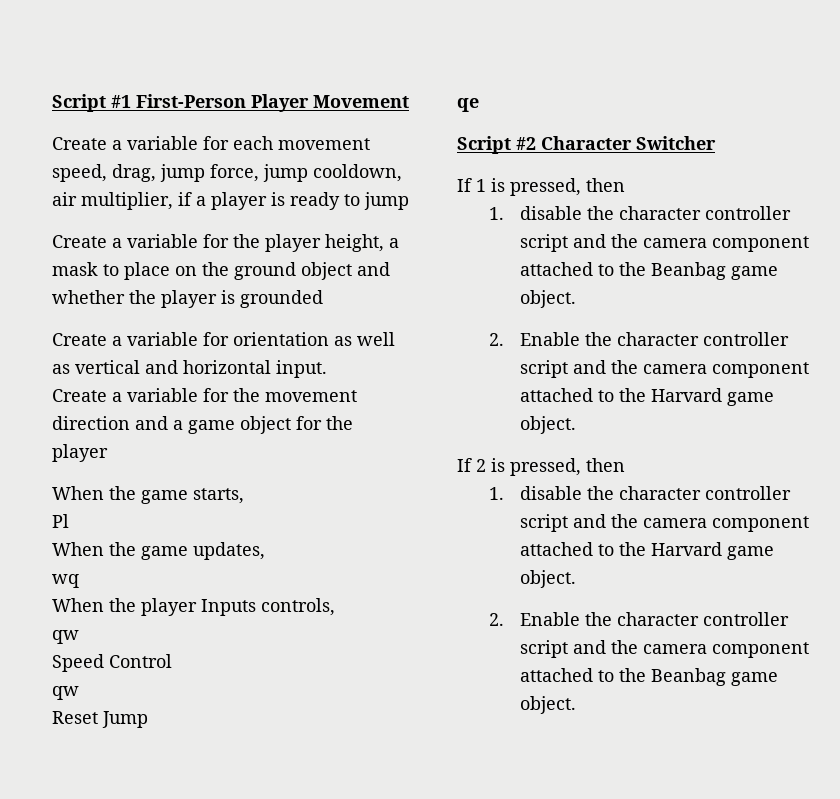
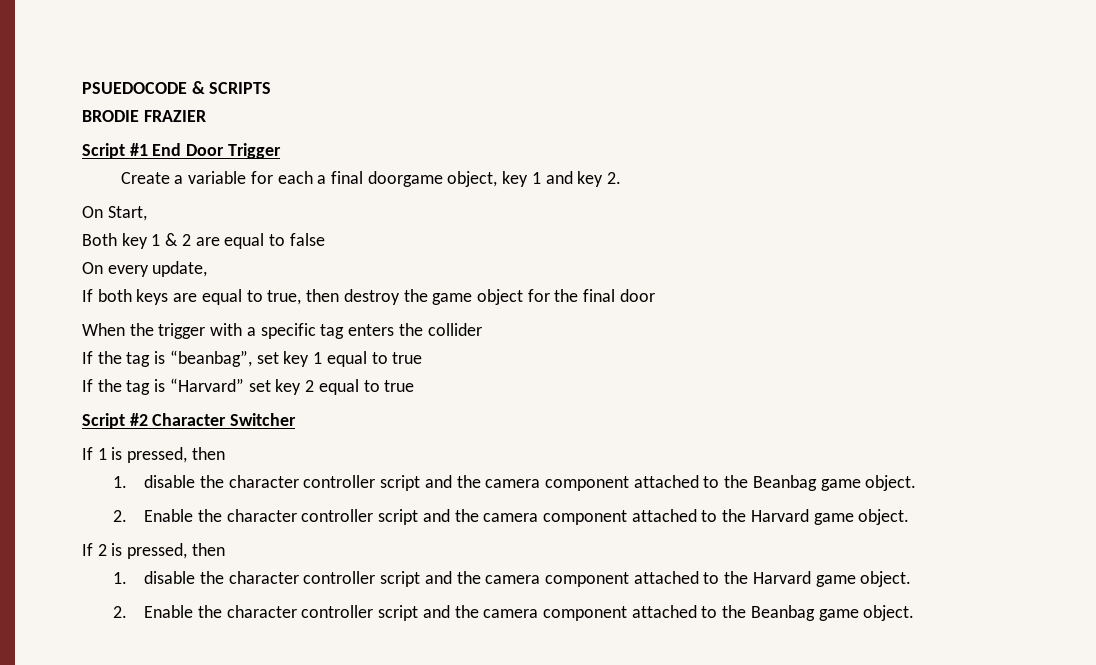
- Script #1 First-Person Player Movement
+ PSUEDOCODE & SCRIPTS
+ BRODIE FRAZIER
+ Script #1 End Door Trigger
- Create a variable for each movement speed, drag, jump force, jump cooldown, air multiplier, if a player is ready to jump
- Create a variable for the player height, a mask to place on the ground object and whether the player is grounded
- Create a variable for orientation as well as vertical and horizontal input.
- Create a variable for the movement direction and a game object for the player
- When the game starts,
- Pl
- When the game updates,
- wq
- When the player Inputs controls,
- qw
- Speed Control
- qw
- Reset Jump
- qe
+ Create a variable for each a final doorgame object, key 1 and key 2.
+ On Start,
+ Both key 1 & 2 are equal to false
+ On every update,
+ If both keys are equal to true, then destroy the game object for the final door
+ When the trigger with a specific tag enters the collider
+ If the tag is “beanbag”, set key 1 equal to true
+ If the tag is “Harvard” set key 2 equal to true

